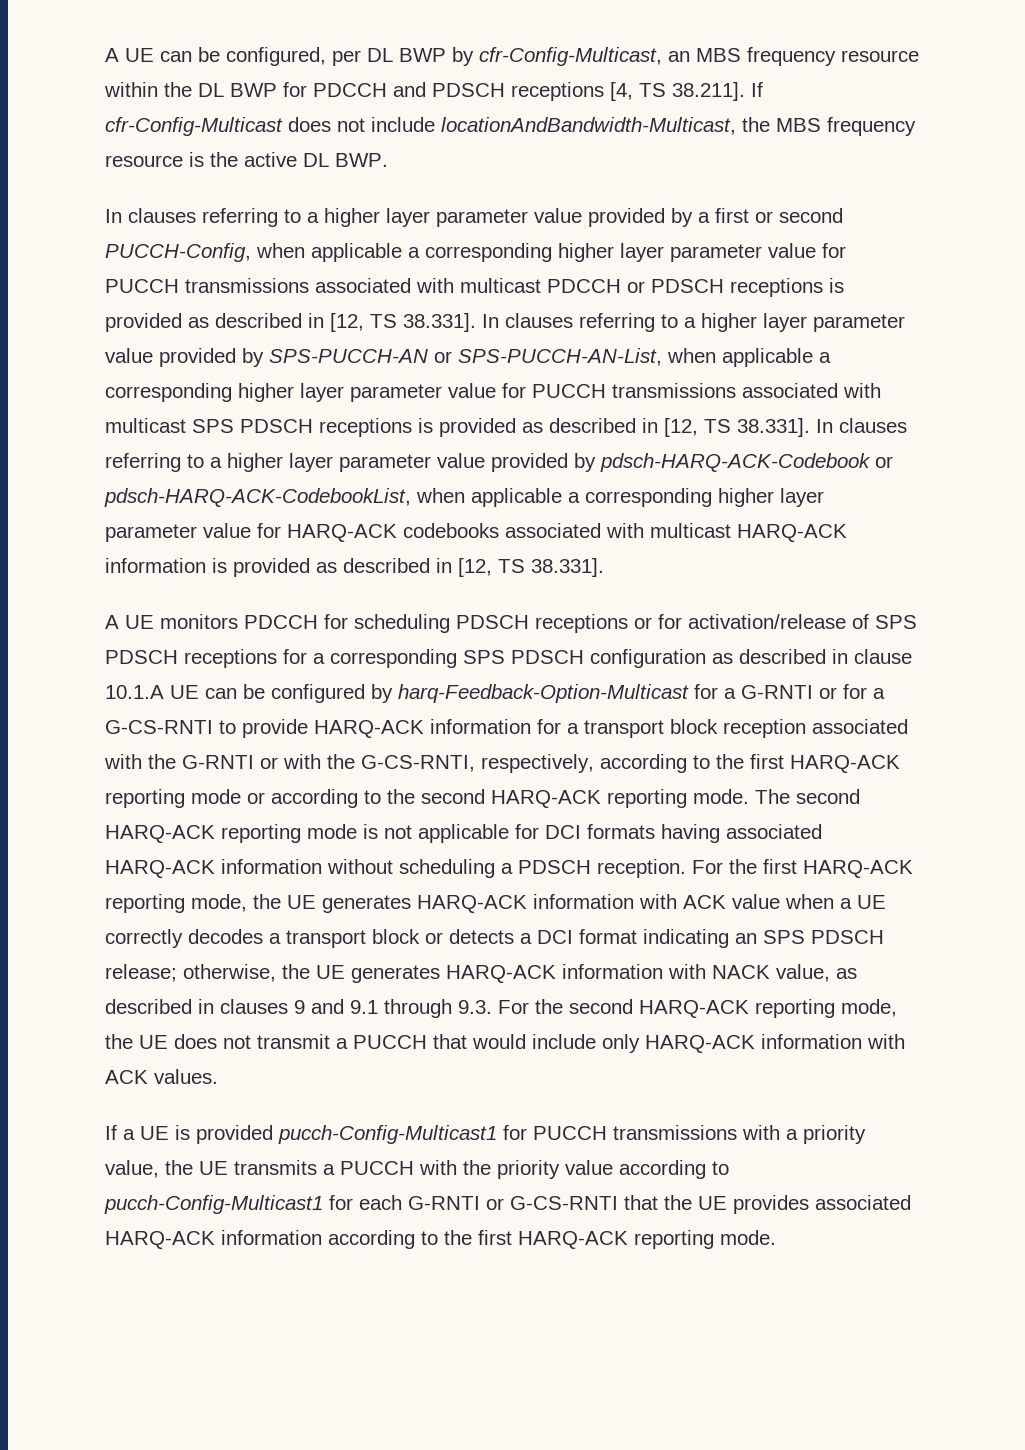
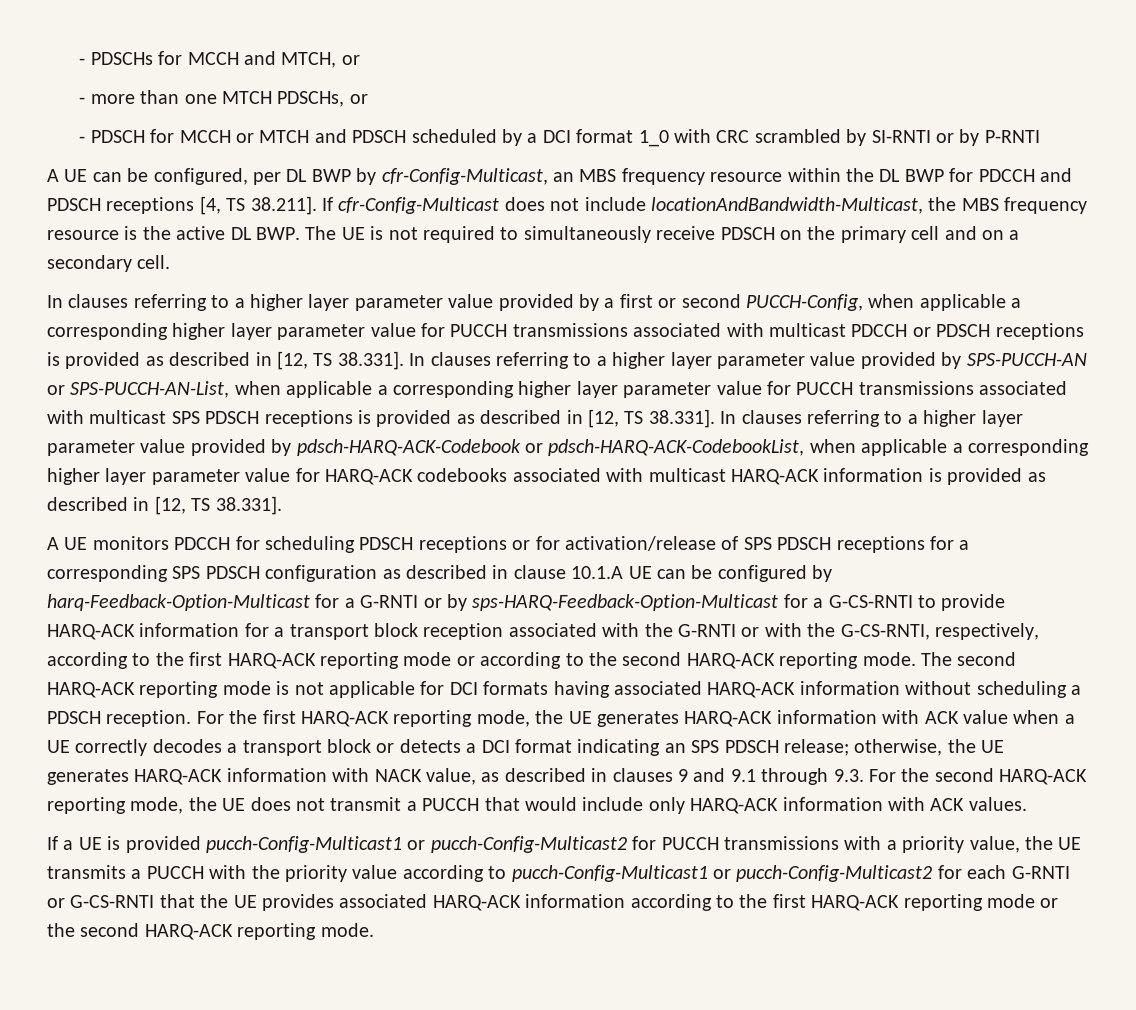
+ - PDSCHs for MCCH and MTCH, or
+ - more than one MTCH PDSCHs, or
+ - PDSCH for MCCH or MTCH and PDSCH scheduled by a DCI format 1_0 with CRC scrambled by SI-RNTI or by P-RNTI
- A UE can be configured, per DL BWP by cfr-Config-Multicast, an MBS frequency resource within the DL BWP for PDCCH and PDSCH receptions [4, TS 38.211]. If cfr-Config-Multicast does not include locationAndBandwidth-Multicast, the MBS frequency resource is the active DL BWP.
+ A UE can be configured, per DL BWP by cfr-Config-Multicast, an MBS frequency resource within the DL BWP for PDCCH and PDSCH receptions [4, TS 38.211]. If cfr-Config-Multicast does not include locationAndBandwidth-Multicast, the MBS frequency resource is the active DL BWP. The UE is not required to simultaneously receive PDSCH on the primary cell and on a secondary cell.
- A UE monitors PDCCH for scheduling PDSCH receptions or for activation/release of SPS PDSCH receptions for a corresponding SPS PDSCH configuration as described in clause 10.1.A UE can be configured by harq-Feedback-Option-Multicast for a G-RNTI or for a G-CS-RNTI to provide HARQ-ACK information for a transport block reception associated with the G-RNTI or with the G-CS-RNTI, respectively, according to the first HARQ-ACK reporting mode or according to the second HARQ-ACK reporting mode.
+ A UE monitors PDCCH for scheduling PDSCH receptions or for activation/release of SPS PDSCH receptions for a corresponding SPS PDSCH configuration as described in clause 10.1.A UE can be configured by harq-Feedback-Option-Multicast for a G-RNTI or by sps-HARQ-Feedback-Option-Multicast for a G-CS-RNTI to provide HARQ-ACK information for a transport block reception associated with the G-RNTI or with the G-CS-RNTI, respectively, according to the first HARQ-ACK reporting mode or according to the second HARQ-ACK reporting mode.
- If a UE is provided pucch-Config-Multicast1 for PUCCH transmissions with a priority value, the UE transmits a PUCCH with the priority value according to pucch-Config-Multicast1 for each G-RNTI or G-CS-RNTI that the UE provides associated HARQ-ACK information according to the first HARQ-ACK reporting mode.
+ If a UE is provided pucch-Config-Multicast1 or pucch-Config-Multicast2 for PUCCH transmissions with a priority value, the UE transmits a PUCCH with the priority value according to pucch-Config-Multicast1 or pucch-Config-Multicast2 for each G-RNTI or G-CS-RNTI that the UE provides associated HARQ-ACK information according to the first HARQ-ACK reporting mode or the second HARQ-ACK reporting mode.

